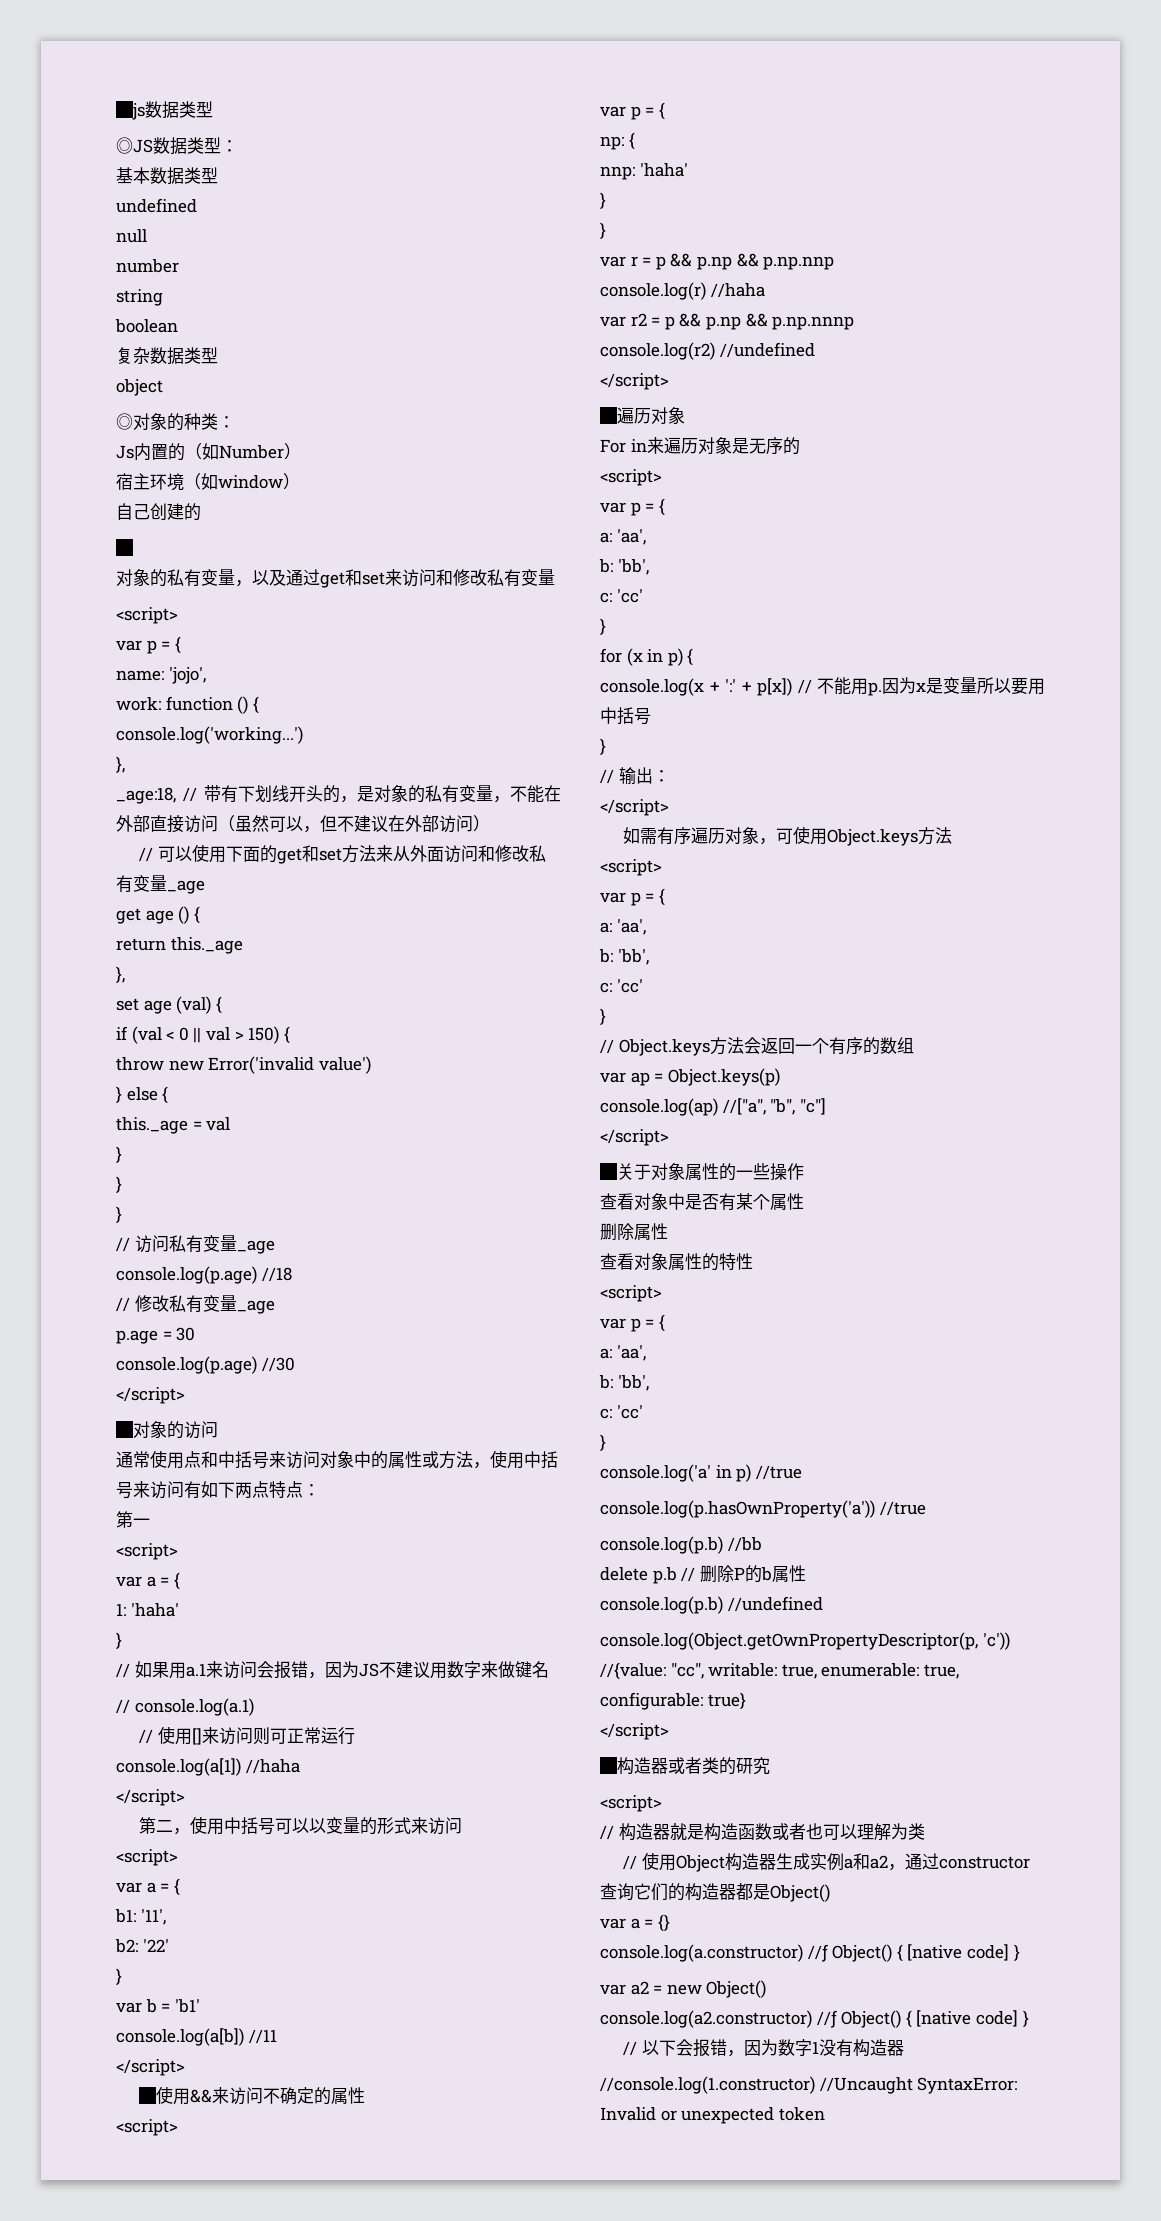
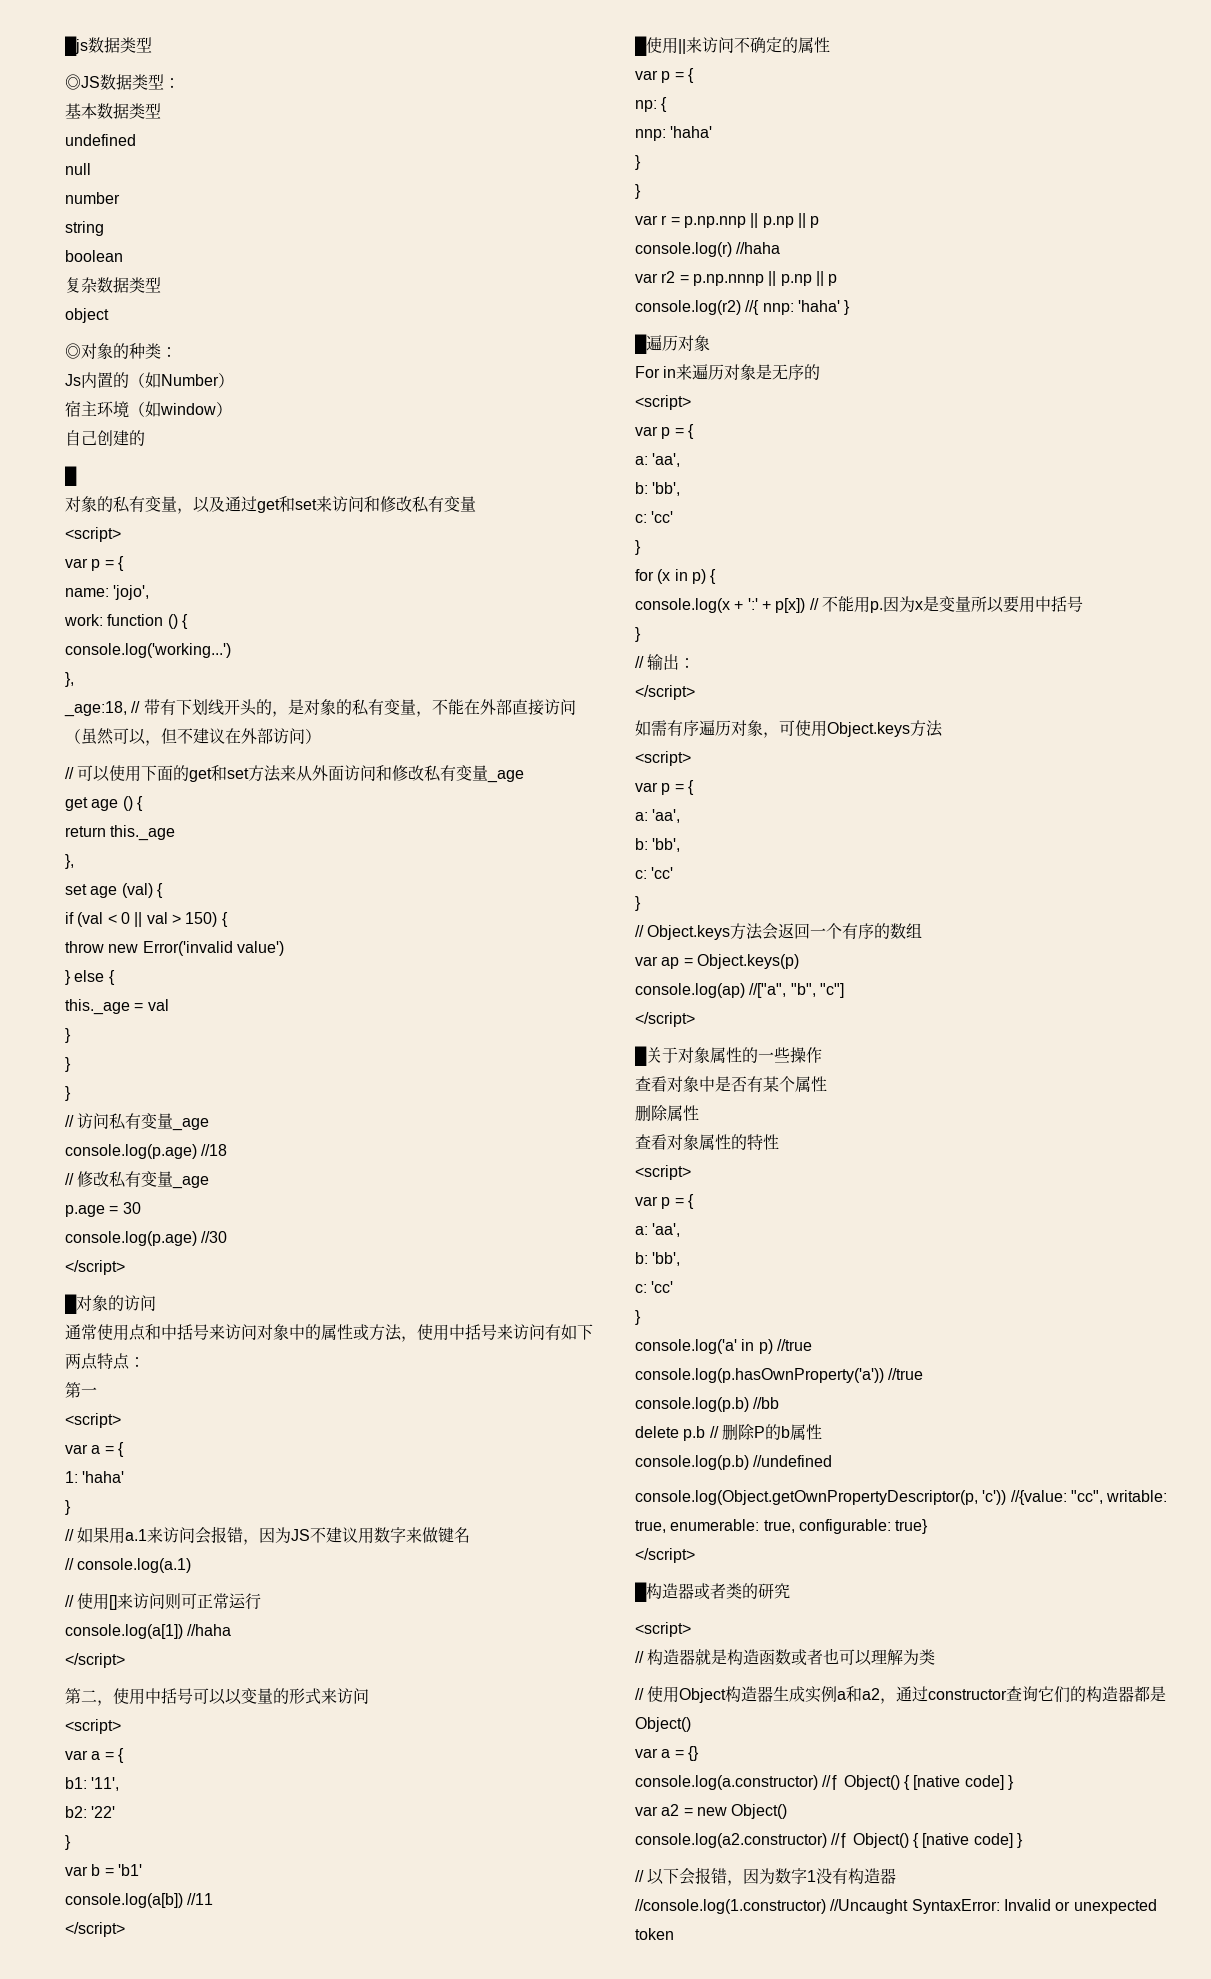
- █使用&&来访问不确定的属性
- <script>
+ █使用||来访问不确定的属性
- var r = p && p.np && p.np.nnp
+ var r = p.np.nnp || p.np || p
- var r2 = p && p.np && p.np.nnnp
- console.log(r2) //undefined
- </script>
+ var r2 = p.np.nnnp || p.np || p
+ console.log(r2) //{ nnp: 'haha' }

